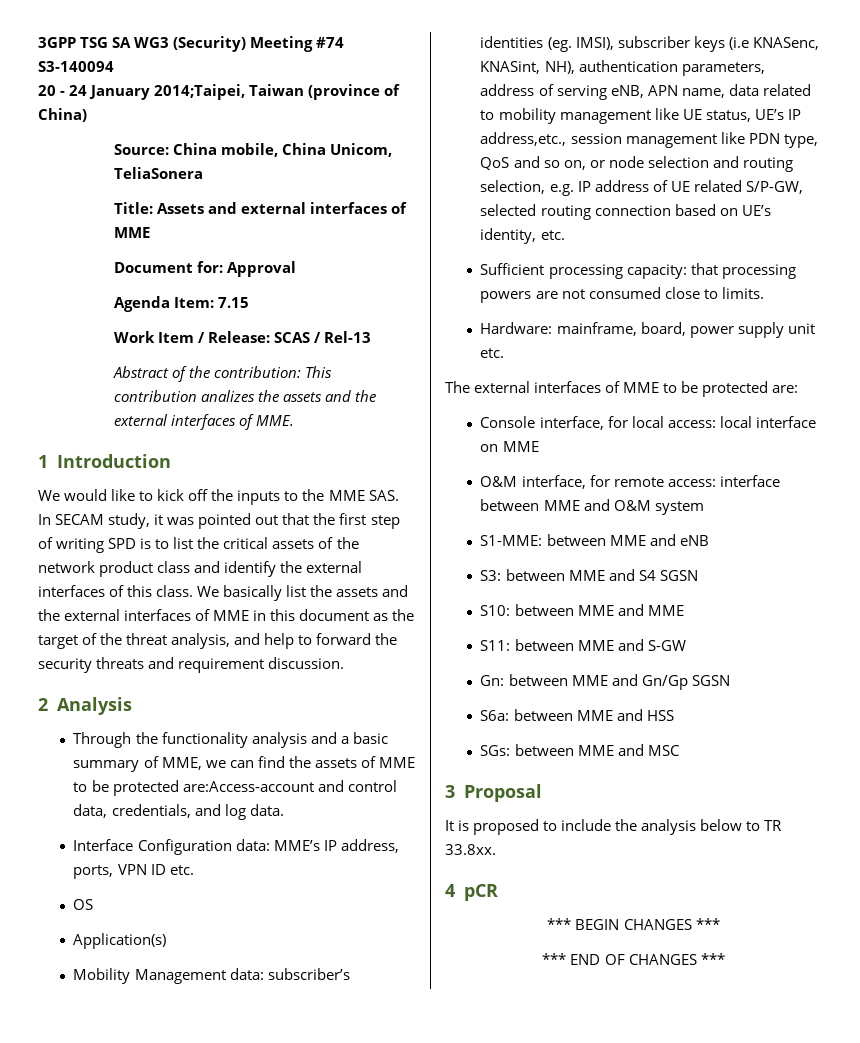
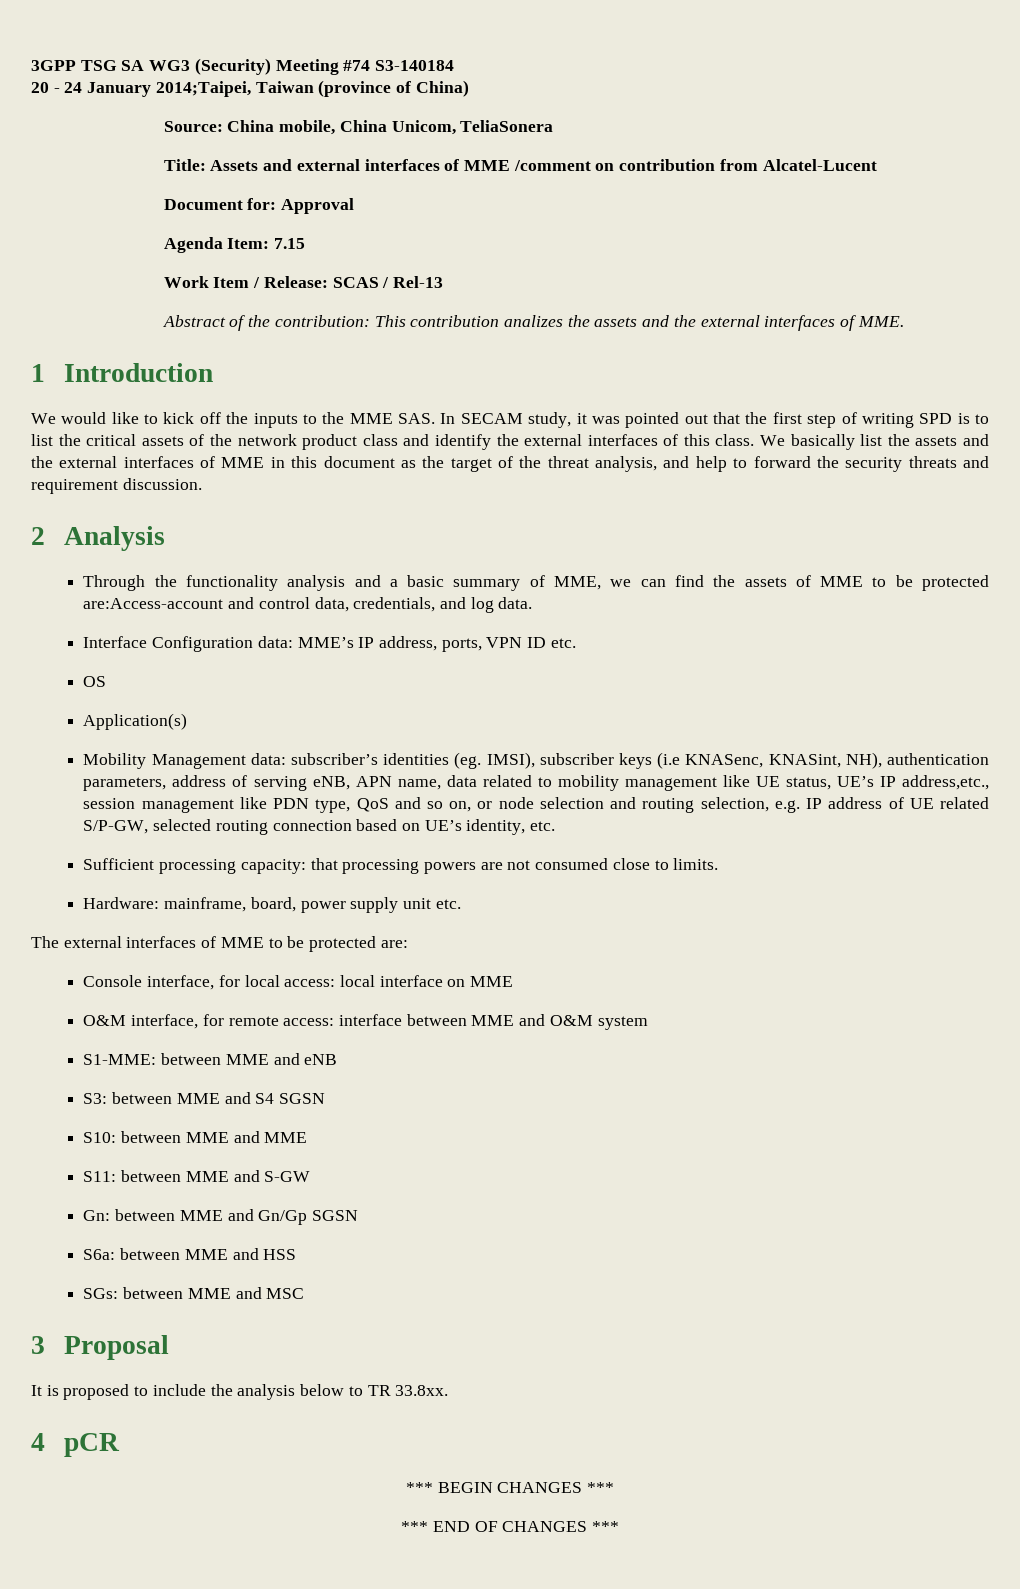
- 3GPP TSG SA WG3 (Security) Meeting #74 S3-140094
+ 3GPP TSG SA WG3 (Security) Meeting #74 S3-140184
- Title: Assets and external interfaces of MME
+ Title: Assets and external interfaces of MME /comment on contribution from Alcatel-Lucent

